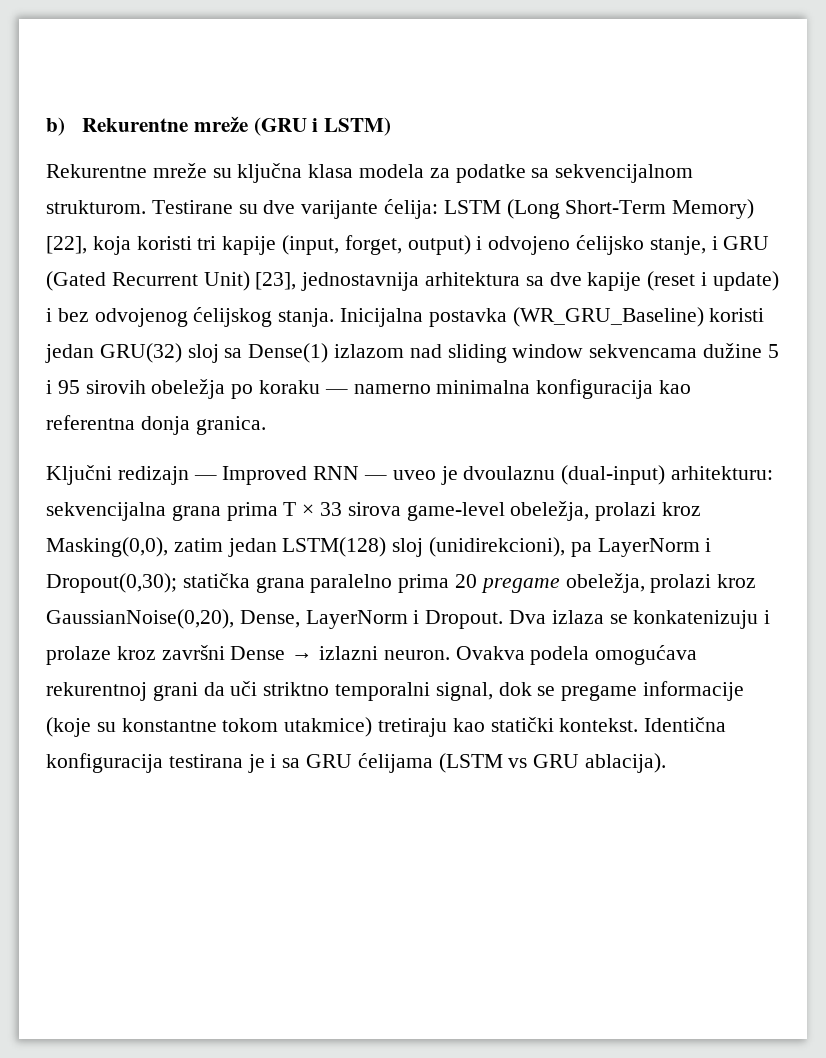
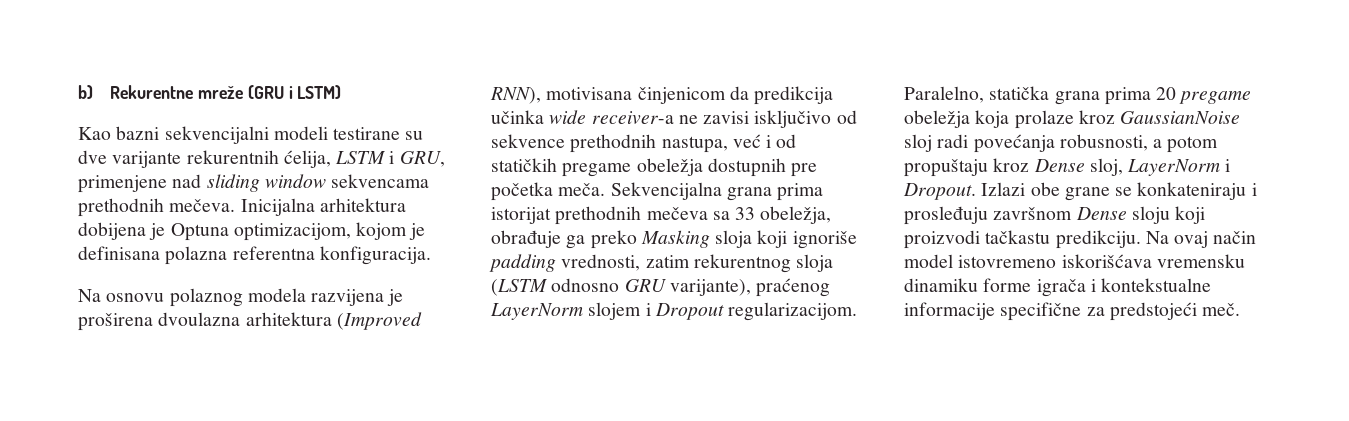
- Rekurentne mreže su ključna klasa modela za podatke sa sekvencijalnom strukturom. Testirane su dve varijante ćelija: LSTM (Long Short-Term Memory) [22], koja koristi tri kapije (input, forget, output) i odvojeno ćelijsko stanje, i GRU (Gated Recurrent Unit) [23], jednostavnija arhitektura sa dve kapije (reset i update) i bez odvojenog ćelijskog stanja. Inicijalna postavka (WR_GRU_Baseline) koristi jedan GRU(32) sloj sa Dense(1) izlazom nad sliding window sekvencama dužine 5 i 95 sirovih obeležja po koraku — namerno minimalna konfiguracija kao referentna donja granica.
- Ključni redizajn — Improved RNN — uveo je dvoulaznu (dual-input) arhitekturu: sekvencijalna grana prima T × 33 sirova game-level obeležja, prolazi kroz Masking(0,0), zatim jedan LSTM(128) sloj (unidirekcioni), pa LayerNorm i Dropout(0,30); statička grana paralelno prima 20 pregame obeležja, prolazi kroz GaussianNoise(0,20), Dense, LayerNorm i Dropout. Dva izlaza se konkatenizuju i prolaze kroz završni Dense → izlazni neuron. Ovakva podela omogućava rekurentnoj grani da uči striktno temporalni signal, dok se pregame informacije (koje su konstantne tokom utakmice) tretiraju kao statički kontekst. Identična konfiguracija testirana je i sa GRU ćelijama (LSTM vs GRU ablacija).
+ Kao bazni sekvencijalni modeli testirane su dve varijante rekurentnih ćelija, LSTM i GRU, primenjene nad sliding window sekvencama prethodnih mečeva. Inicijalna arhitektura dobijena je Optuna optimizacijom, kojom je definisana polazna referentna konfiguracija.
+ Na osnovu polaznog modela razvijena je proširena dvoulazna arhitektura (Improved RNN), motivisana činjenicom da predikcija učinka wide receiver-a ne zavisi isključivo od sekvence prethodnih nastupa, već i od statičkih pregame obeležja dostupnih pre početka meča. Sekvencijalna grana prima istorijat prethodnih mečeva sa 33 obeležja, obrađuje ga preko Masking sloja koji ignoriše padding vrednosti, zatim rekurentnog sloja (LSTM odnosno GRU varijante), praćenog LayerNorm slojem i Dropout regularizacijom. Paralelno, statička grana prima 20 pregame obeležja koja prolaze kroz GaussianNoise sloj radi povećanja robusnosti, a potom propuštaju kroz Dense sloj, LayerNorm i Dropout. Izlazi obe grane se konkateniraju i prosleđuju završnom Dense sloju koji proizvodi tačkastu predikciju. Na ovaj način model istovremeno iskorišćava vremensku dinamiku forme igrača i kontekstualne informacije specifične za predstojeći meč.

